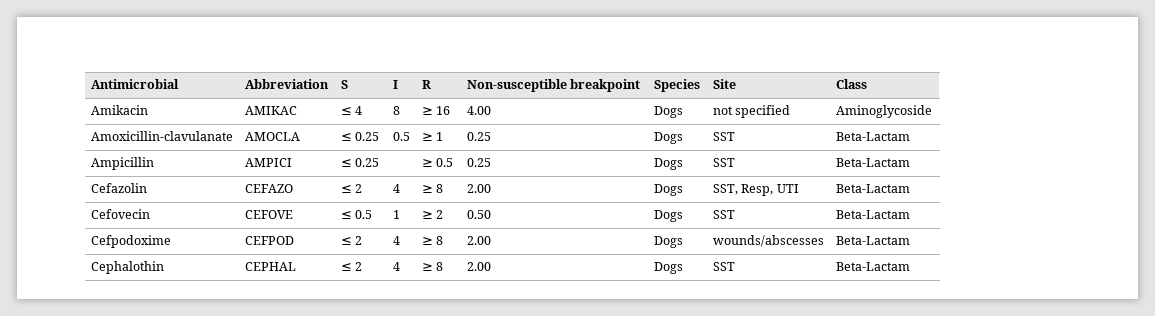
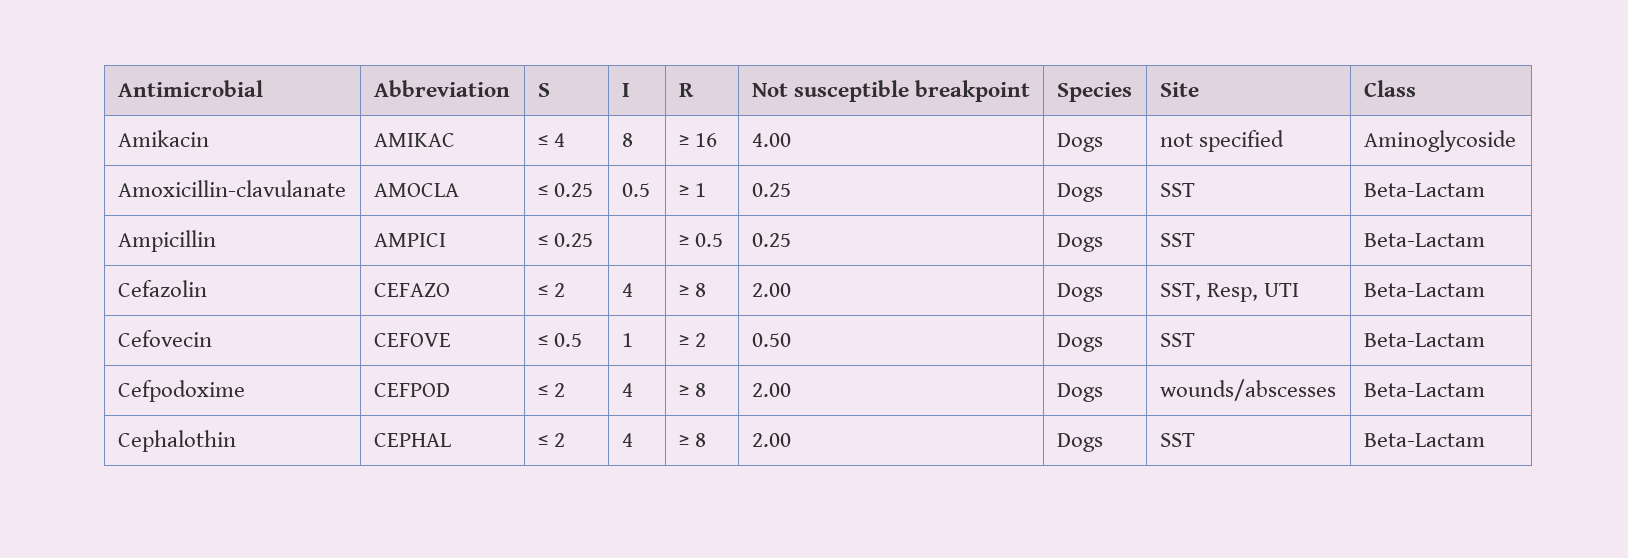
- Antimicrobial | Abbreviation | S | I | R | Non-susceptible breakpoint | Species | Site | Class
+ Antimicrobial | Abbreviation | S | I | R | Not susceptible breakpoint | Species | Site | Class

